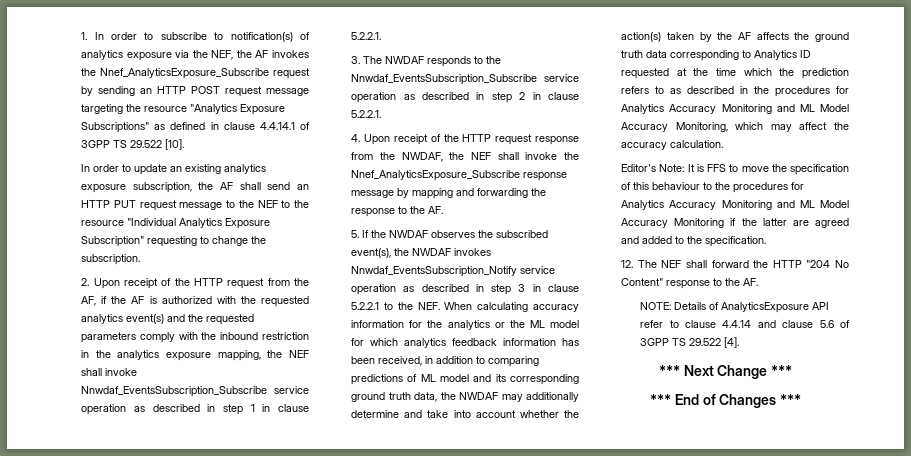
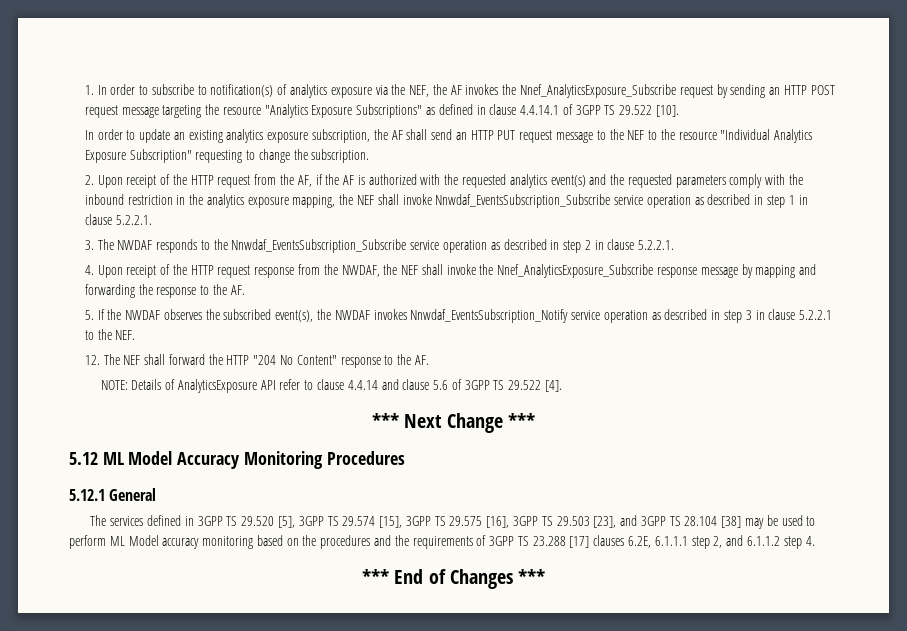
- 5. If the NWDAF observes the subscribed event(s), the NWDAF invokes Nnwdaf_EventsSubscription_Notify service operation as described in step 3 in clause 5.2.2.1 to the NEF. When calculating accuracy information for the analytics or the ML model for which analytics feedback information has been received, in addition to comparing predictions of ML model and its corresponding ground truth data, the NWDAF may additionally determine and take into account whether the action(s) taken by the AF affects the ground truth data corresponding to Analytics ID requested at the time which the prediction refers to as described in the procedures for Analytics Accuracy Monitoring and ML Model Accuracy Monitoring, which may affect the accuracy calculation.
- Editor's Note: It is FFS to move the specification of this behaviour to the procedures for Analytics Accuracy Monitoring and ML Model Accuracy Monitoring if the latter are agreed and added to the specification.
+ 5. If the NWDAF observes the subscribed event(s), the NWDAF invokes Nnwdaf_EventsSubscription_Notify service operation as described in step 3 in clause 5.2.2.1 to the NEF.
+ 5.12 ML Model Accuracy Monitoring Procedures
+ 5.12.1 General
+ The services defined in 3GPP TS 29.520 [5], 3GPP TS 29.574 [15], 3GPP TS 29.575 [16], 3GPP TS 29.503 [23], and 3GPP TS 28.104 [38] may be used to perform ML Model accuracy monitoring based on the procedures and the requirements of 3GPP TS 23.288 [17] clauses 6.2E, 6.1.1.1 step 2, and 6.1.1.2 step 4.

